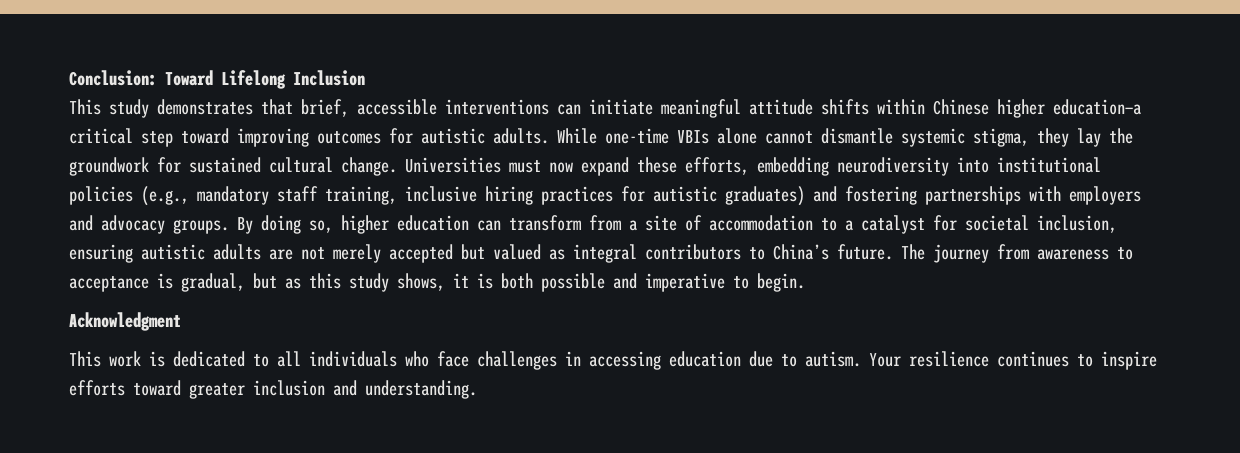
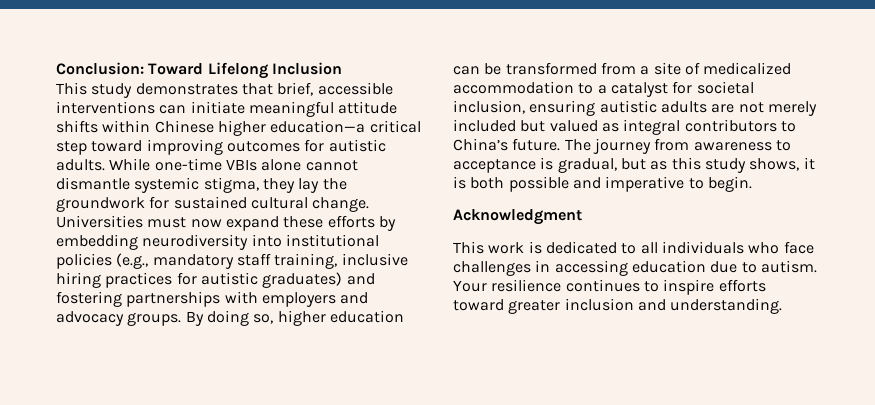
- Universities must now expand these efforts, embedding neurodiversity into institutional policies (e.g., mandatory staff training, inclusive hiring practices for autistic graduates) and fostering partnerships with employers and advocacy groups.
+ Universities must now expand these efforts by embedding neurodiversity into institutional policies (e.g., mandatory staff training, inclusive hiring practices for autistic graduates) and fostering partnerships with employers and advocacy groups.
- By doing so, higher education can transform from a site of accommodation to a catalyst for societal inclusion, ensuring autistic adults are not merely accepted but valued as integral contributors to China’s future.
+ By doing so, higher education can be transformed from a site of medicalized accommodation to a catalyst for societal inclusion, ensuring autistic adults are not merely included but valued as integral contributors to China’s future.

